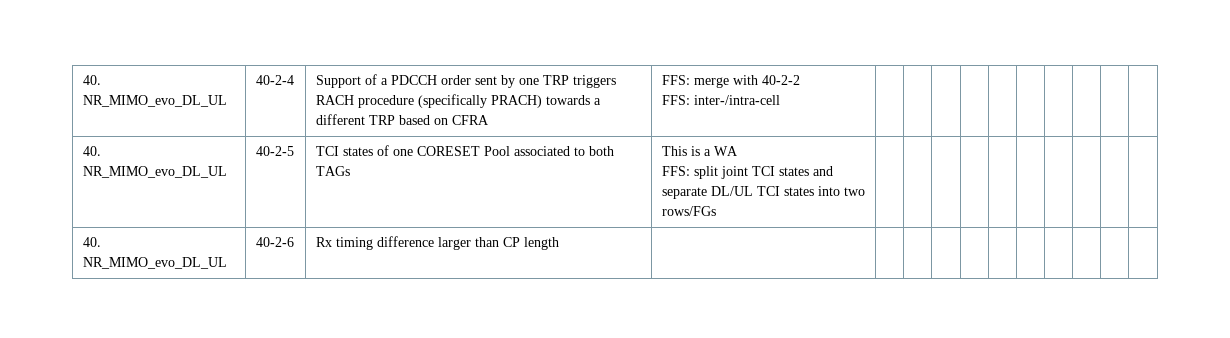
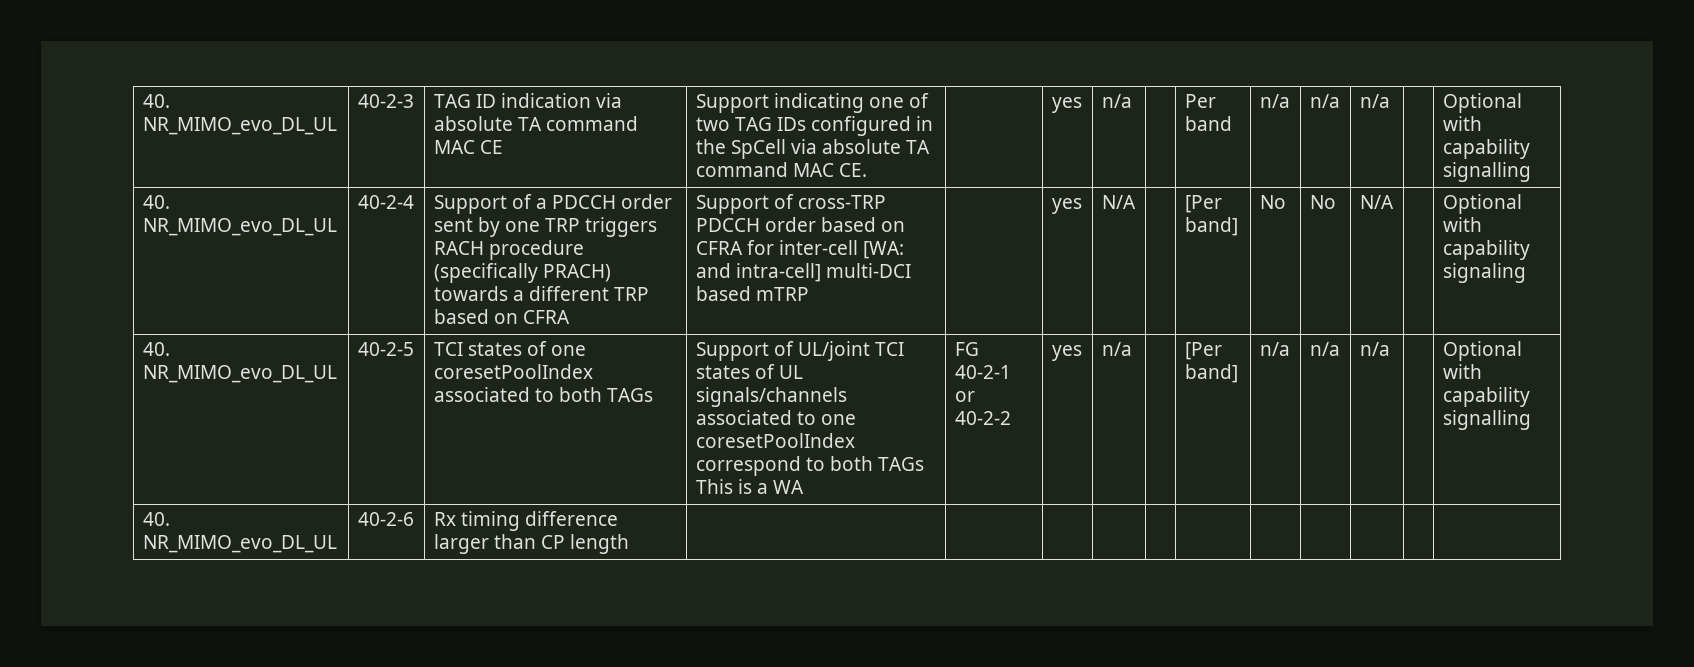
- 40. NR_MIMO_evo_DL_UL | 40-2-4 | Support of a PDCCH order sent by one TRP triggers RACH procedure (specifically PRACH) towards a different TRP based on CFRA | FFS: merge with 40-2-2
- FFS: inter-/intra-cell | | | | | | | | | |
+ 40. NR_MIMO_evo_DL_UL | 40-2-3 | TAG ID indication via absolute TA command MAC CE | Support indicating one of two TAG IDs configured in the SpCell via absolute TA command MAC CE. | | yes | n/a | | Per band | n/a | n/a | n/a | | Optional with capability signalling
+ 40. NR_MIMO_evo_DL_UL | 40-2-4 | Support of a PDCCH order sent by one TRP triggers RACH procedure (specifically PRACH) towards a different TRP based on CFRA | Support of cross-TRP PDCCH order based on CFRA for inter-cell [WA: and intra-cell] multi-DCI based mTRP | | yes | N/A | | [Per band] | No | No | N/A | | Optional with capability signaling
- TCI states of one CORESET Pool associated to both TAGs
+ TCI states of one coresetPoolIndex associated to both TAGs
- This is a WA
- FFS: split joint TCI states and separate DL/UL TCI states into two rows/FGs
+ Support of UL/joint TCI states of UL signals/channels associated to one coresetPoolIndex correspond to both TAGs This is a WA | FG 40-2-1 or 40-2-2 | yes | n/a | | [Per band] | n/a | n/a | n/a | | Optional with capability signalling

